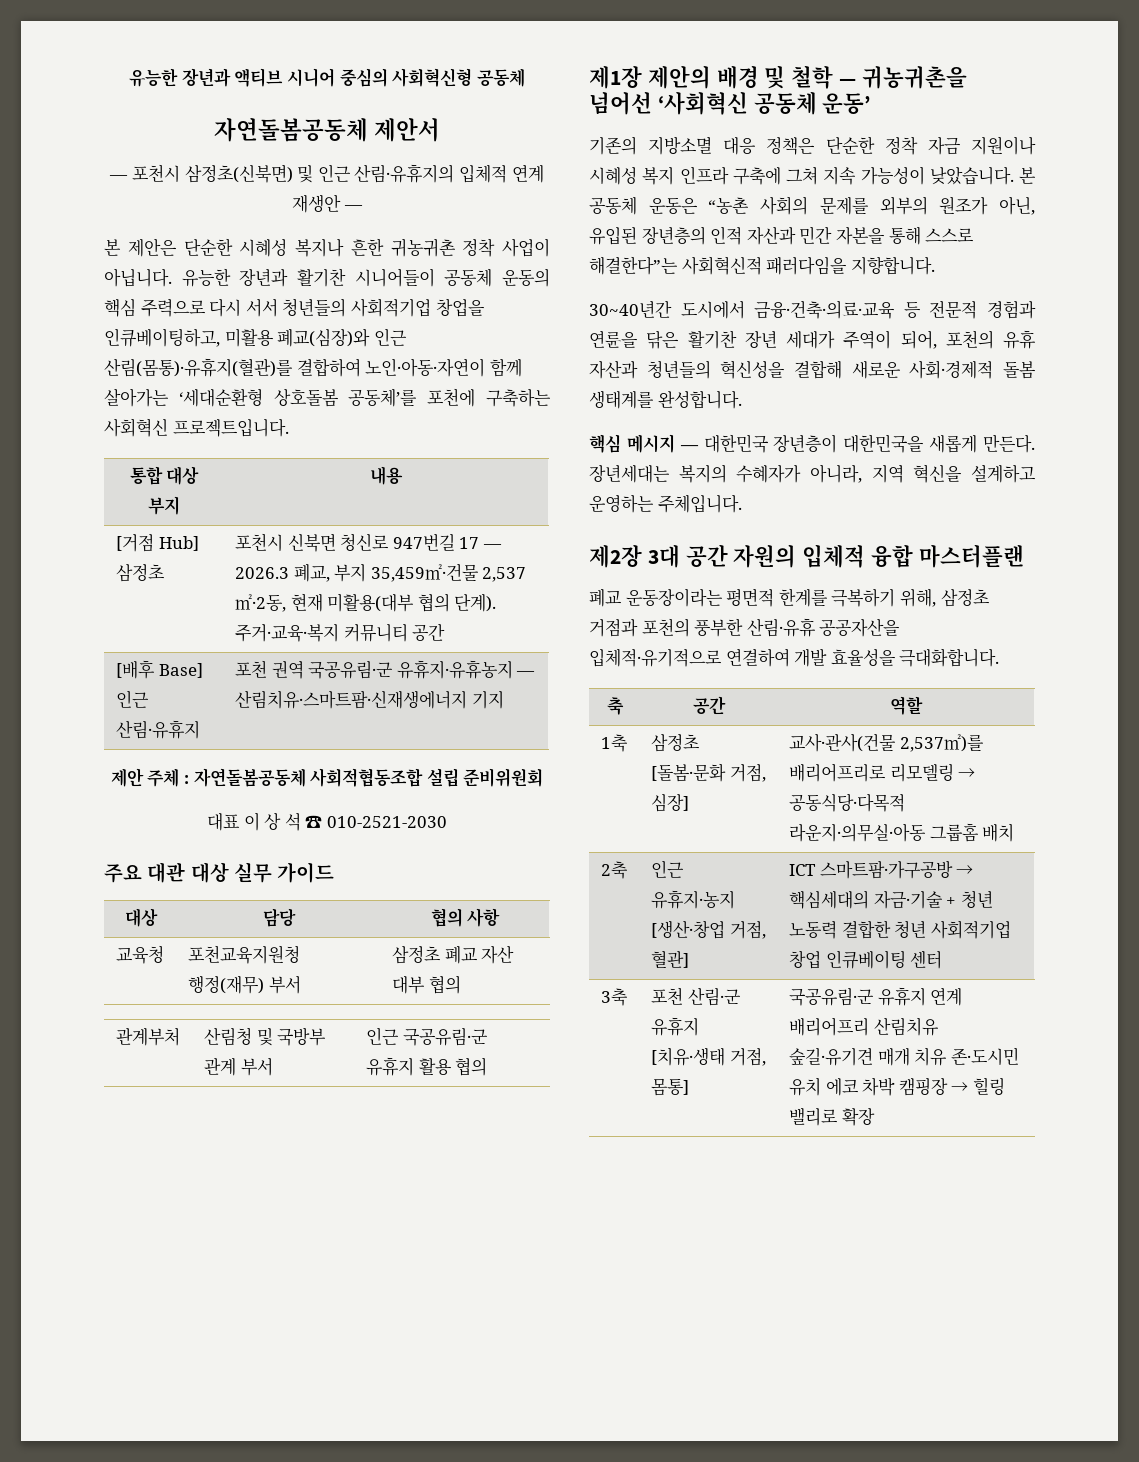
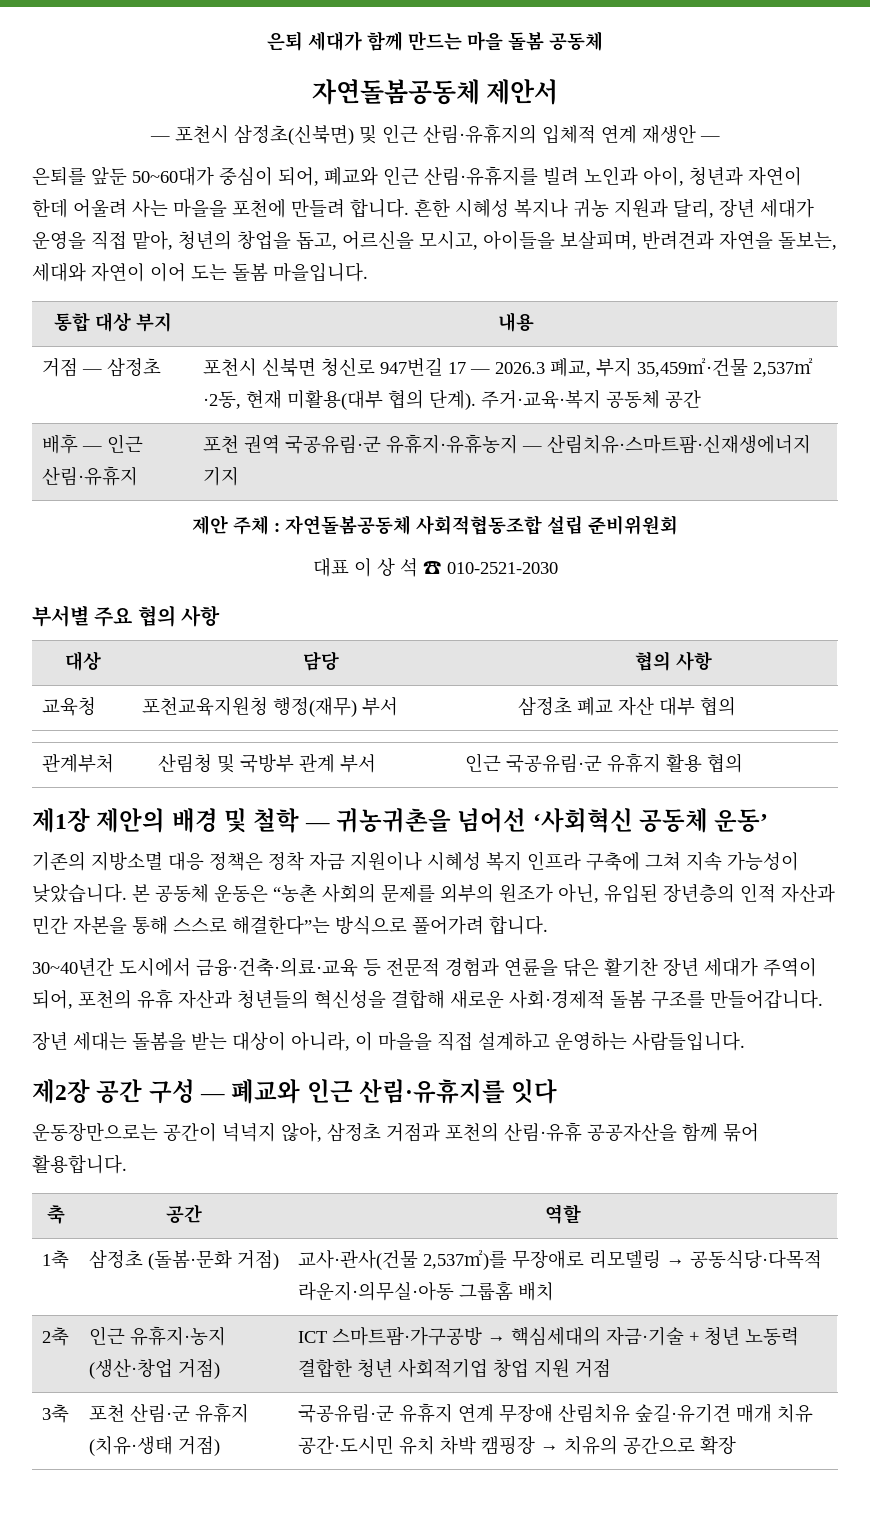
- 유능한 장년과 액티브 시니어 중심의 사회혁신형 공동체
+ 은퇴 세대가 함께 만드는 마을 돌봄 공동체
- 본 제안은 단순한 시혜성 복지나 흔한 귀농귀촌 정착 사업이 아닙니다. 유능한 장년과 활기찬 시니어들이 공동체 운동의 핵심 주력으로 다시 서서 청년들의 사회적기업 창업을 인큐베이팅하고, 미활용 폐교(심장)와 인근 산림(몸통)·유휴지(혈관)를 결합하여 노인·아동·자연이 함께 살아가는 ‘세대순환형 상호돌봄 공동체’를 포천에 구축하는 사회혁신 프로젝트입니다.
+ 은퇴를 앞둔 50~60대가 중심이 되어, 폐교와 인근 산림·유휴지를 빌려 노인과 아이, 청년과 자연이 한데 어울려 사는 마을을 포천에 만들려 합니다. 흔한 시혜성 복지나 귀농 지원과 달리, 장년 세대가 운영을 직접 맡아, 청년의 창업을 돕고, 어르신을 모시고, 아이들을 보살피며, 반려견과 자연을 돌보는, 세대와 자연이 이어 도는 돌봄 마을입니다.
- [거점 Hub] 삼정초 | 포천시 신북면 청신로 947번길 17 — 2026.3 폐교, 부지 35,459㎡·건물 2,537㎡·2동, 현재 미활용(대부 협의 단계). 주거·교육·복지 커뮤니티 공간
+ 거점 — 삼정초 | 포천시 신북면 청신로 947번길 17 — 2026.3 폐교, 부지 35,459㎡·건물 2,537㎡·2동, 현재 미활용(대부 협의 단계). 주거·교육·복지 공동체 공간
- [배후 Base] 인근 산림·유휴지 | 포천 권역 국공유림·군 유휴지·유휴농지 — 산림치유·스마트팜·신재생에너지 기지
+ 배후 — 인근 산림·유휴지 | 포천 권역 국공유림·군 유휴지·유휴농지 — 산림치유·스마트팜·신재생에너지 기지
- 주요 대관 대상 실무 가이드
+ 부서별 주요 협의 사항
- 기존의 지방소멸 대응 정책은 단순한 정착 자금 지원이나 시혜성 복지 인프라 구축에 그쳐 지속 가능성이 낮았습니다.
+ 기존의 지방소멸 대응 정책은 정착 자금 지원이나 시혜성 복지 인프라 구축에 그쳐 지속 가능성이 낮았습니다.
- 본 공동체 운동은 “농촌 사회의 문제를 외부의 원조가 아닌, 유입된 장년층의 인적 자산과 민간 자본을 통해 스스로 해결한다”는 사회혁신적 패러다임을 지향합니다.
+ 본 공동체 운동은 “농촌 사회의 문제를 외부의 원조가 아닌, 유입된 장년층의 인적 자산과 민간 자본을 통해 스스로 해결한다”는 방식으로 풀어가려 합니다.
- 30~40년간 도시에서 금융·건축·의료·교육 등 전문적 경험과 연륜을 닦은 활기찬 장년 세대가 주역이 되어, 포천의 유휴 자산과 청년들의 혁신성을 결합해 새로운 사회·경제적 돌봄 생태계를 완성합니다.
- 핵심 메시지 — 대한민국 장년층이 대한민국을 새롭게 만든다. 장년세대는 복지의 수혜자가 아니라, 지역 혁신을 설계하고 운영하는 주체입니다.
+ 30~40년간 도시에서 금융·건축·의료·교육 등 전문적 경험과 연륜을 닦은 활기찬 장년 세대가 주역이 되어, 포천의 유휴 자산과 청년들의 혁신성을 결합해 새로운 사회·경제적 돌봄 구조를 만들어갑니다.
+ 장년 세대는 돌봄을 받는 대상이 아니라, 이 마을을 직접 설계하고 운영하는 사람들입니다.
- 제2장 3대 공간 자원의 입체적 융합 마스터플랜
- 폐교 운동장이라는 평면적 한계를 극복하기 위해, 삼정초 거점과 포천의 풍부한 산림·유휴 공공자산을 입체적·유기적으로 연결하여 개발 효율성을 극대화합니다.
+ 제2장 공간 구성 — 폐교와 인근 산림·유휴지를 잇다
+ 운동장만으로는 공간이 넉넉지 않아, 삼정초 거점과 포천의 산림·유휴 공공자산을 함께 묶어 활용합니다.
- 1축 | 삼정초 [돌봄·문화 거점, 심장] | 교사·관사(건물 2,537㎡)를 배리어프리로 리모델링 → 공동식당·다목적 라운지·의무실·아동 그룹홈 배치
+ 1축 | 삼정초 (돌봄·문화 거점) | 교사·관사(건물 2,537㎡)를 무장애로 리모델링 → 공동식당·다목적 라운지·의무실·아동 그룹홈 배치
- 2축 | 인근 유휴지·농지 [생산·창업 거점, 혈관] | ICT 스마트팜·가구공방 → 핵심세대의 자금·기술 + 청년 노동력 결합한 청년 사회적기업 창업 인큐베이팅 센터
+ 2축 | 인근 유휴지·농지 (생산·창업 거점) | ICT 스마트팜·가구공방 → 핵심세대의 자금·기술 + 청년 노동력 결합한 청년 사회적기업 창업 지원 거점
- 3축 | 포천 산림·군 유휴지 [치유·생태 거점, 몸통] | 국공유림·군 유휴지 연계 배리어프리 산림치유 숲길·유기견 매개 치유 존·도시민 유치 에코 차박 캠핑장 → 힐링 밸리로 확장
+ 3축 | 포천 산림·군 유휴지 (치유·생태 거점) | 국공유림·군 유휴지 연계 무장애 산림치유 숲길·유기견 매개 치유 공간·도시민 유치 차박 캠핑장 → 치유의 공간으로 확장

